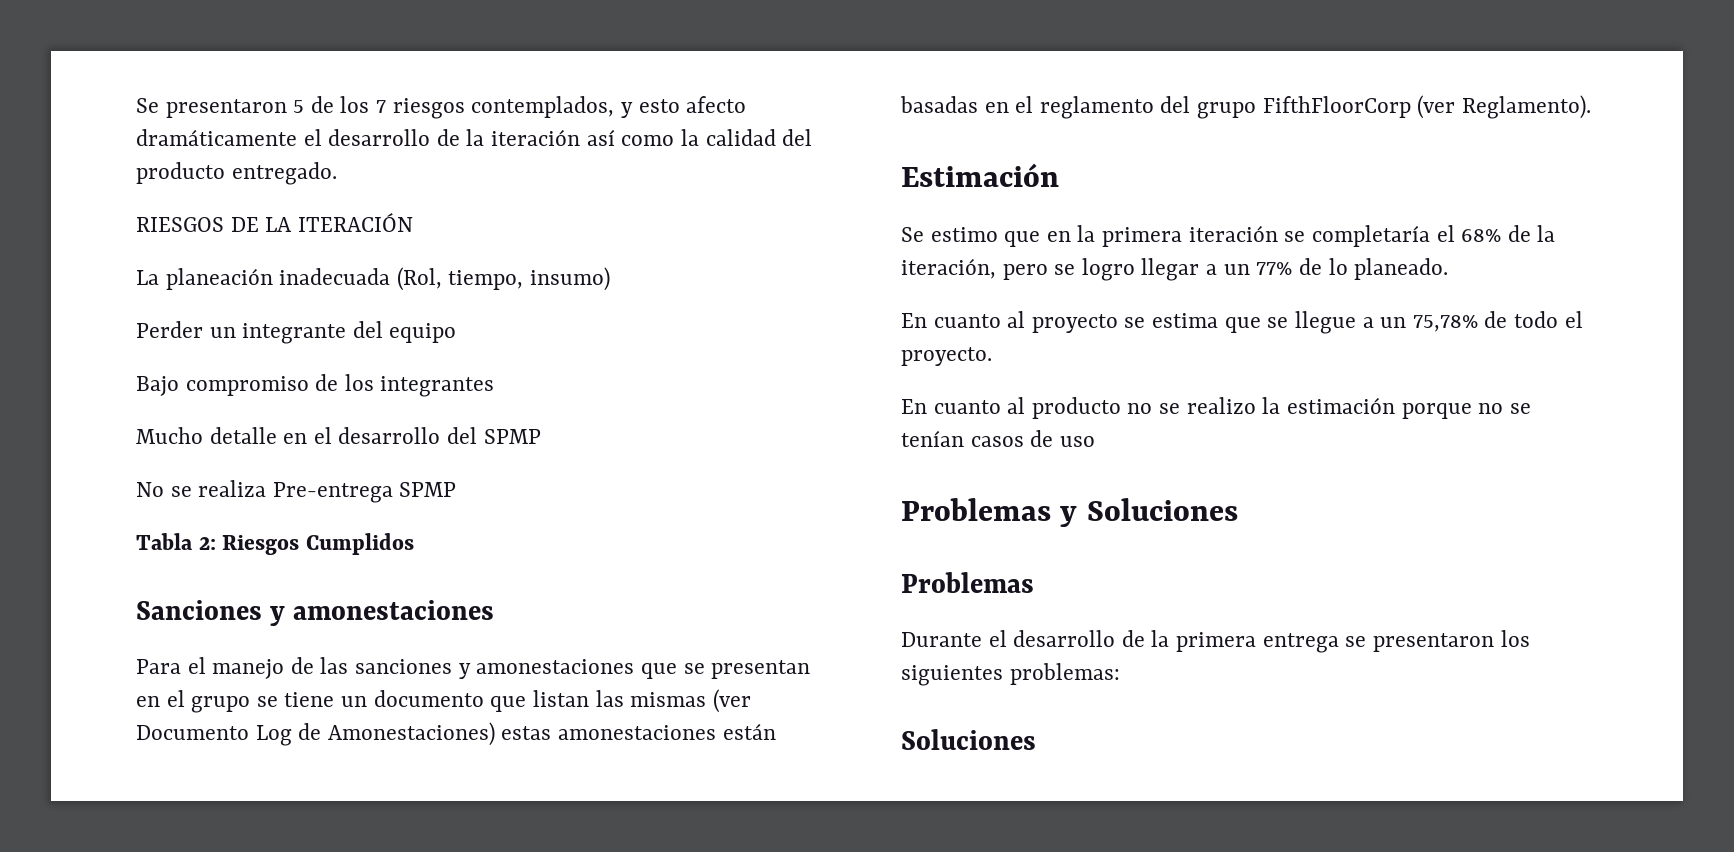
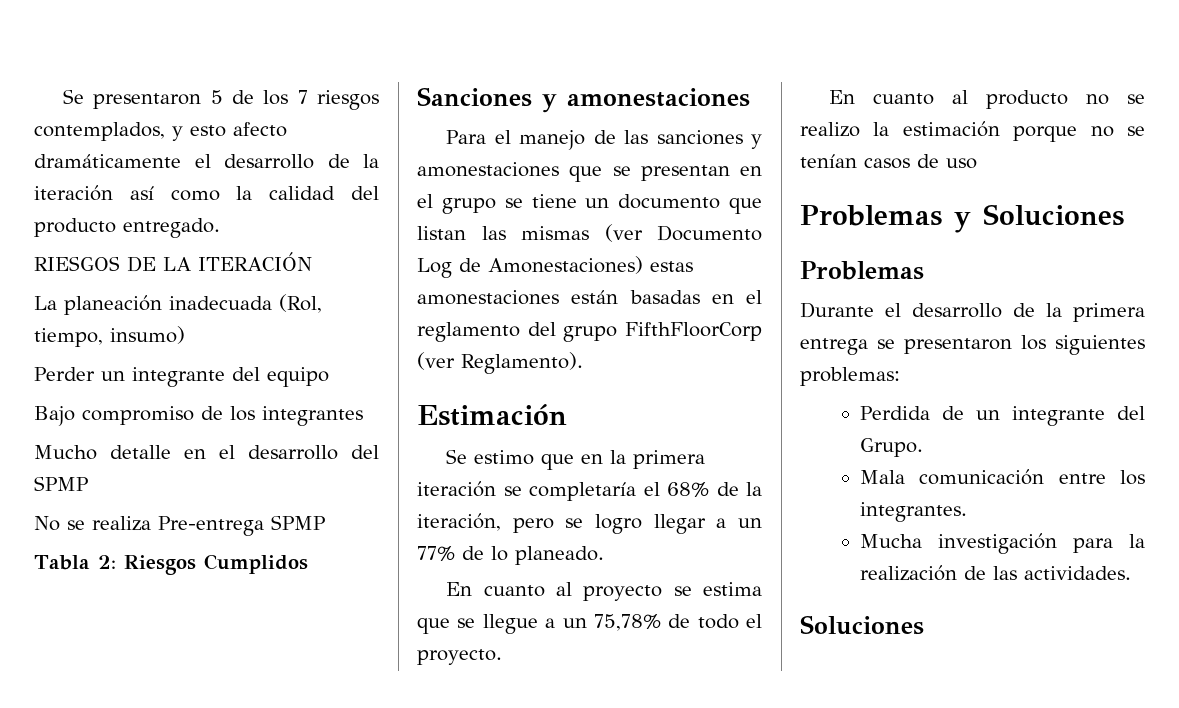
+ Perdida de un integrante del Grupo.
+ Mala comunicación entre los integrantes.
+ Mucha investigación para la realización de las actividades.

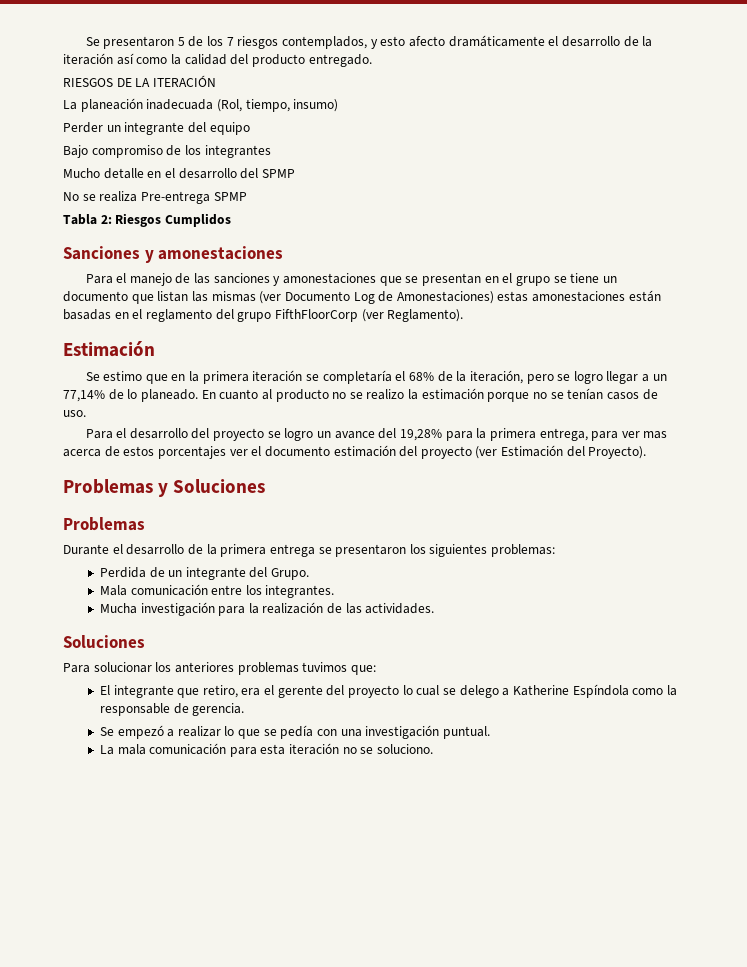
- Se estimo que en la primera iteración se completaría el 68% de la iteración, pero se logro llegar a un 77% de lo planeado.
- En cuanto al proyecto se estima que se llegue a un 75,78% de todo el proyecto.
- En cuanto al producto no se realizo la estimación porque no se tenían casos de uso
+ Se estimo que en la primera iteración se completaría el 68% de la iteración, pero se logro llegar a un 77,14% de lo planeado. En cuanto al producto no se realizo la estimación porque no se tenían casos de uso.
+ Para el desarrollo del proyecto se logro un avance del 19,28% para la primera entrega, para ver mas acerca de estos porcentajes ver el documento estimación del proyecto (ver Estimación del Proyecto).
+ Para solucionar los anteriores problemas tuvimos que:
+ El integrante que retiro, era el gerente del proyecto lo cual se delego a Katherine Espíndola como la responsable de gerencia.
+ Se empezó a realizar lo que se pedía con una investigación puntual.
+ La mala comunicación para esta iteración no se soluciono.

